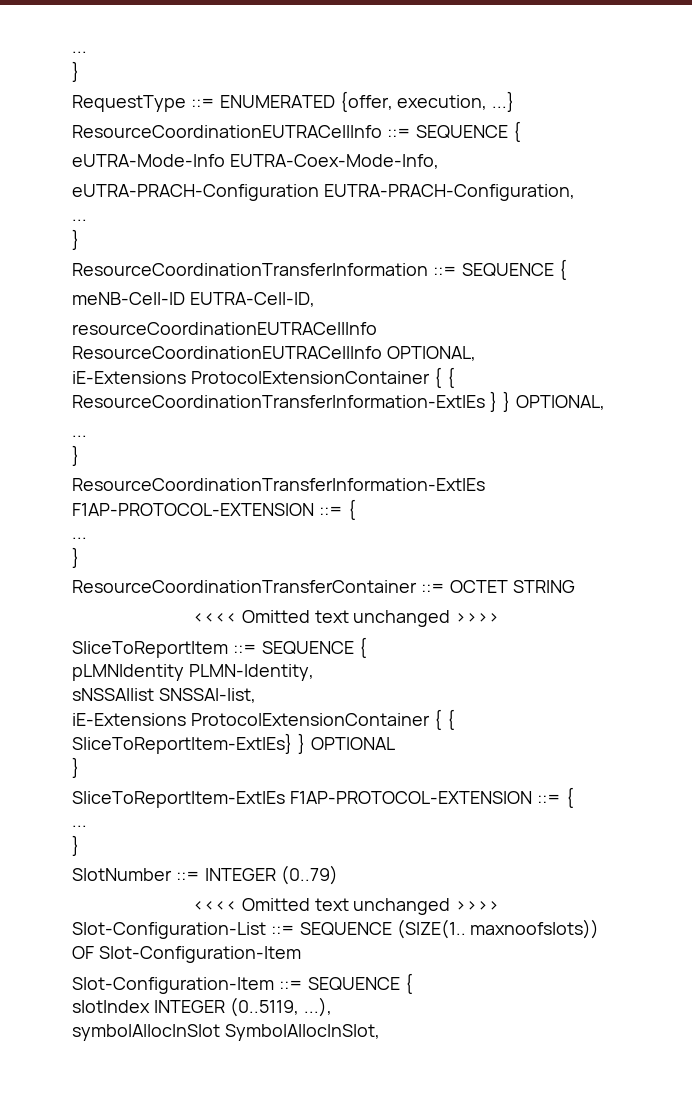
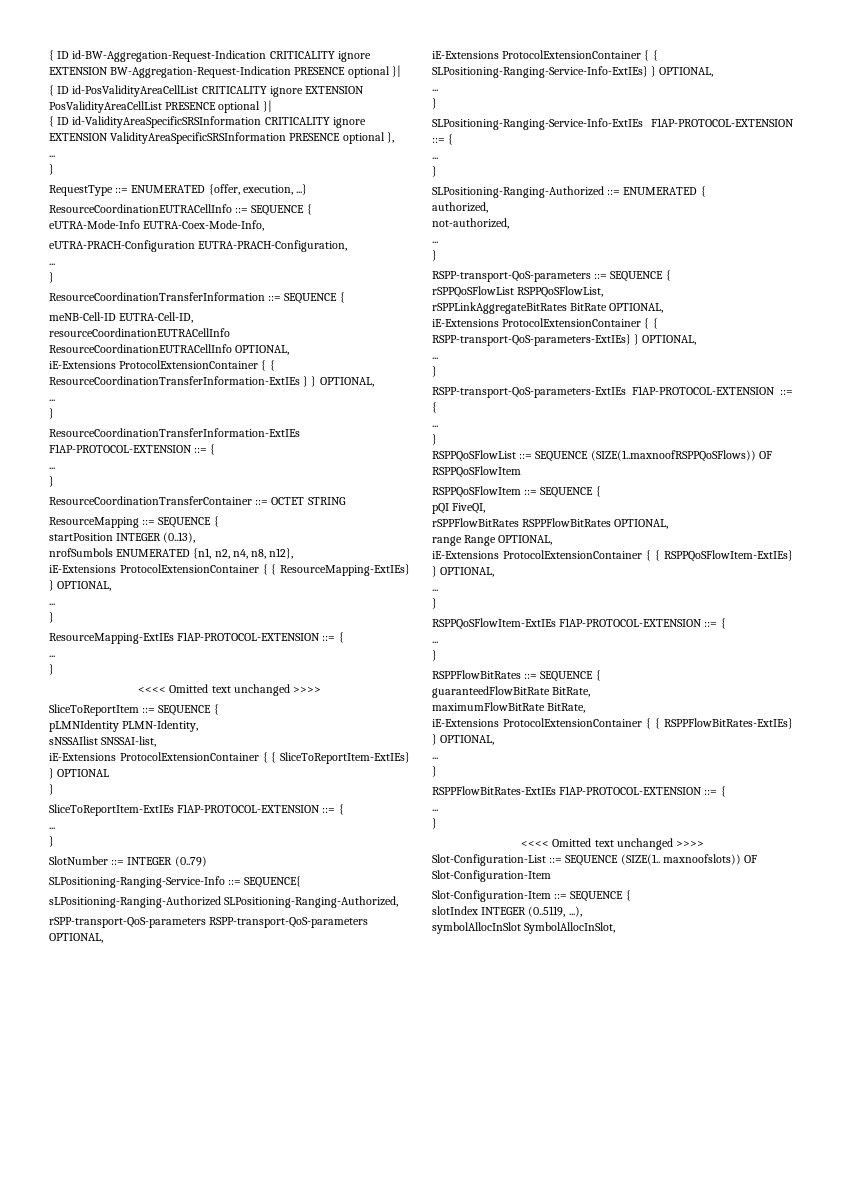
+ { ID id-BW-Aggregation-Request-Indication CRITICALITY ignore EXTENSION BW-Aggregation-Request-Indication PRESENCE optional }|
+ { ID id-PosValidityAreaCellList CRITICALITY ignore EXTENSION PosValidityAreaCellList PRESENCE optional }|
+ { ID id-ValidityAreaSpecificSRSInformation CRITICALITY ignore EXTENSION ValidityAreaSpecificSRSInformation PRESENCE optional },
+ ResourceMapping ::= SEQUENCE {
+ startPosition INTEGER (0..13),
+ nrofSumbols ENUMERATED {n1, n2, n4, n8, n12},
+ iE-Extensions ProtocolExtensionContainer { { ResourceMapping-ExtIEs} } OPTIONAL,
+ ...
+ }
+ ResourceMapping-ExtIEs F1AP-PROTOCOL-EXTENSION ::= {
+ ...
+ }
+ SLPositioning-Ranging-Service-Info ::= SEQUENCE{
+ sLPositioning-Ranging-Authorized SLPositioning-Ranging-Authorized,
+ rSPP-transport-QoS-parameters RSPP-transport-QoS-parameters OPTIONAL,
+ iE-Extensions ProtocolExtensionContainer { { SLPositioning-Ranging-Service-Info-ExtIEs} } OPTIONAL,
+ ...
+ }
+ SLPositioning-Ranging-Service-Info-ExtIEs F1AP-PROTOCOL-EXTENSION ::= {
+ ...
+ }
+ SLPositioning-Ranging-Authorized ::= ENUMERATED {
+ authorized,
+ not-authorized,
+ ...
+ }
+ RSPP-transport-QoS-parameters ::= SEQUENCE {
+ rSPPQoSFlowList RSPPQoSFlowList,
+ rSPPLinkAggregateBitRates BitRate OPTIONAL,
+ iE-Extensions ProtocolExtensionContainer { { RSPP-transport-QoS-parameters-ExtIEs} } OPTIONAL,
+ ...
+ }
+ RSPP-transport-QoS-parameters-ExtIEs F1AP-PROTOCOL-EXTENSION ::= {
+ ...
+ }
+ RSPPQoSFlowList ::= SEQUENCE (SIZE(1..maxnoofRSPPQoSFlows)) OF RSPPQoSFlowItem
+ RSPPQoSFlowItem ::= SEQUENCE {
+ pQI FiveQI,
+ rSPPFlowBitRates RSPPFlowBitRates OPTIONAL,
+ range Range OPTIONAL,
+ iE-Extensions ProtocolExtensionContainer { { RSPPQoSFlowItem-ExtIEs} } OPTIONAL,
+ ...
+ }
+ RSPPQoSFlowItem-ExtIEs F1AP-PROTOCOL-EXTENSION ::= {
+ ...
+ }
+ RSPPFlowBitRates ::= SEQUENCE {
+ guaranteedFlowBitRate BitRate,
+ maximumFlowBitRate BitRate,
+ iE-Extensions ProtocolExtensionContainer { { RSPPFlowBitRates-ExtIEs} } OPTIONAL,
+ ...
+ }
+ RSPPFlowBitRates-ExtIEs F1AP-PROTOCOL-EXTENSION ::= {
+ ...
+ }

